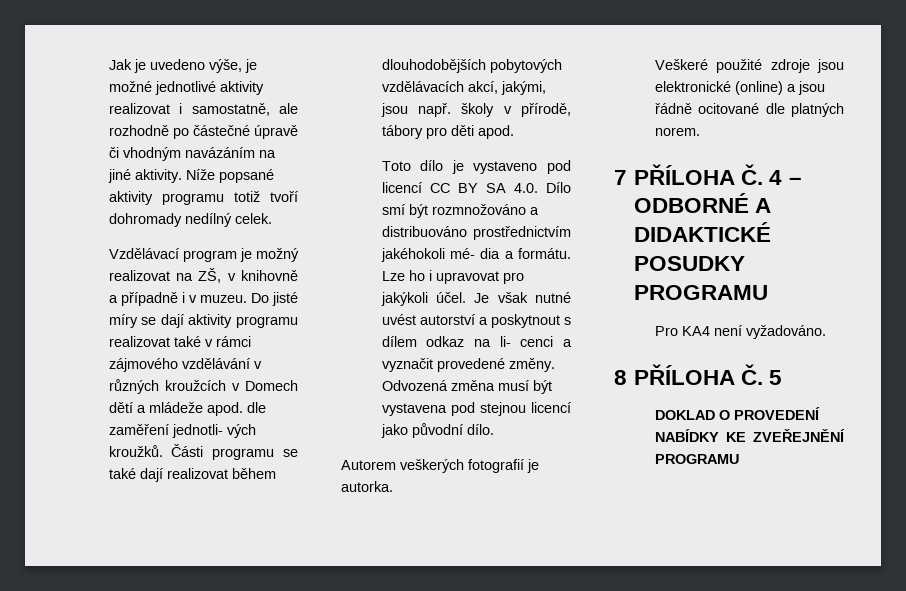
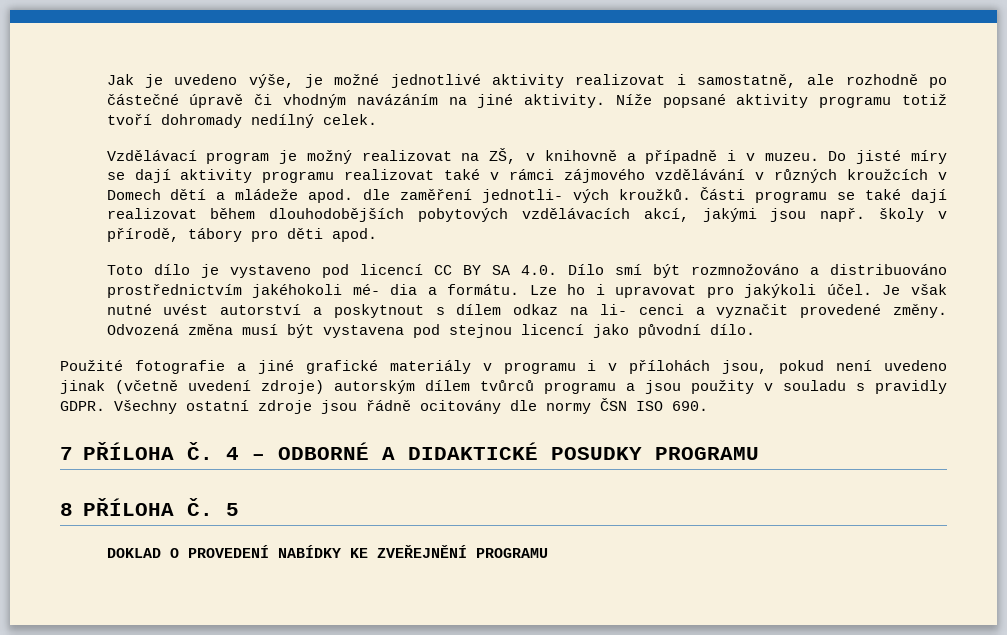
- Části programu se také dají realizovat během dlouhodobějších pobytových vzdělávacích akcí, jakými, jsou např. školy v přírodě, tábory pro děti apod.
+ Části programu se také dají realizovat během dlouhodobějších pobytových vzdělávacích akcí, jakými jsou např. školy v přírodě, tábory pro děti apod.
- Autorem veškerých fotografií je autorka.
- Veškeré použité zdroje jsou elektronické (online) a jsou řádně ocitované dle platných norem.
+ Použité fotografie a jiné grafické materiály v programu i v přílohách jsou, pokud není uvedeno jinak (včetně uvedení zdroje) autorským dílem tvůrců programu a jsou použity v souladu s pravidly GDPR. Všechny ostatní zdroje jsou řádně ocitovány dle normy ČSN ISO 690.
- Pro KA4 není vyžadováno.

